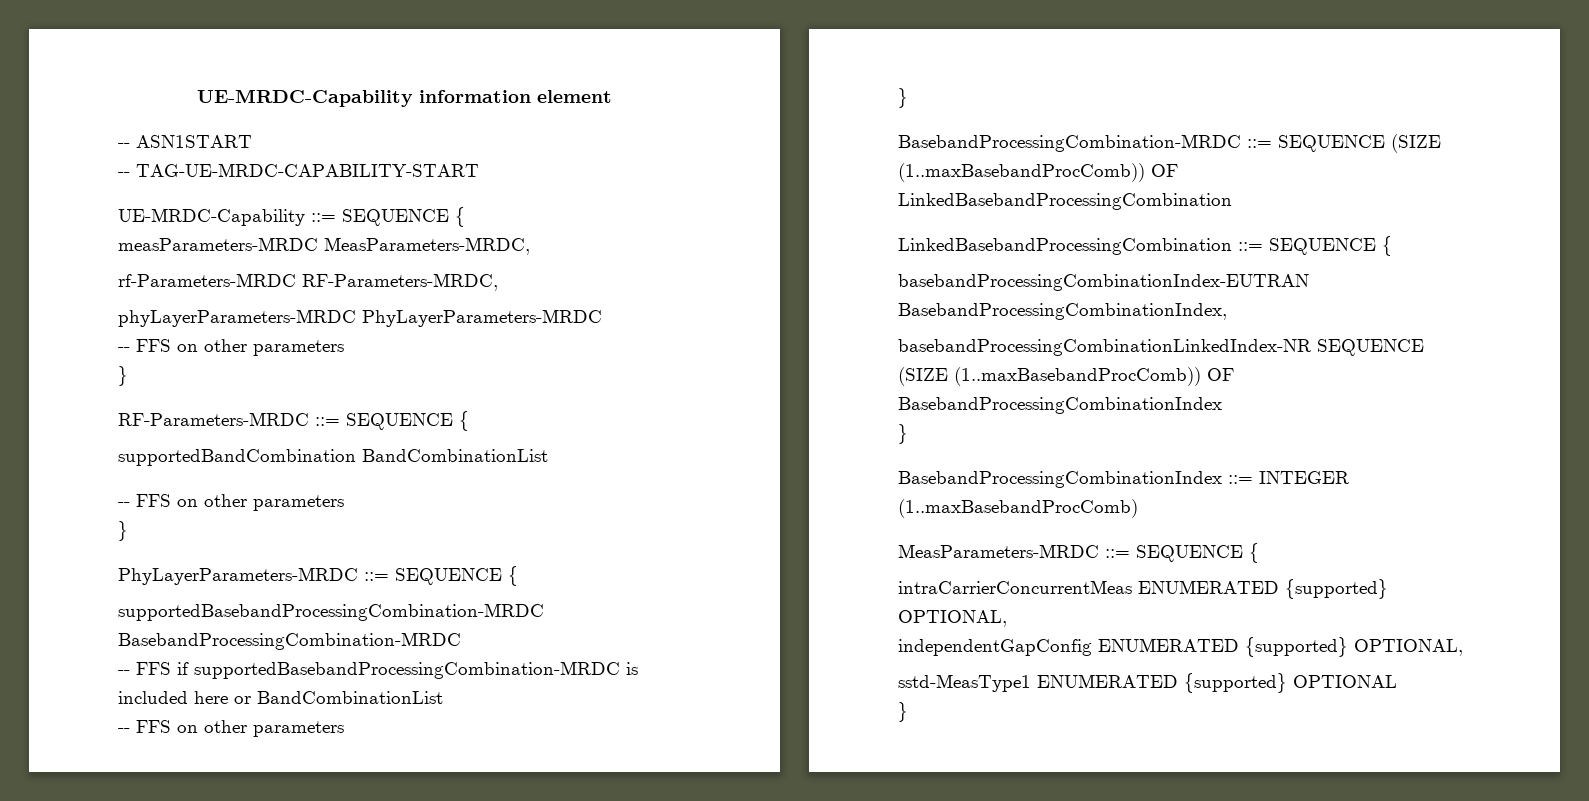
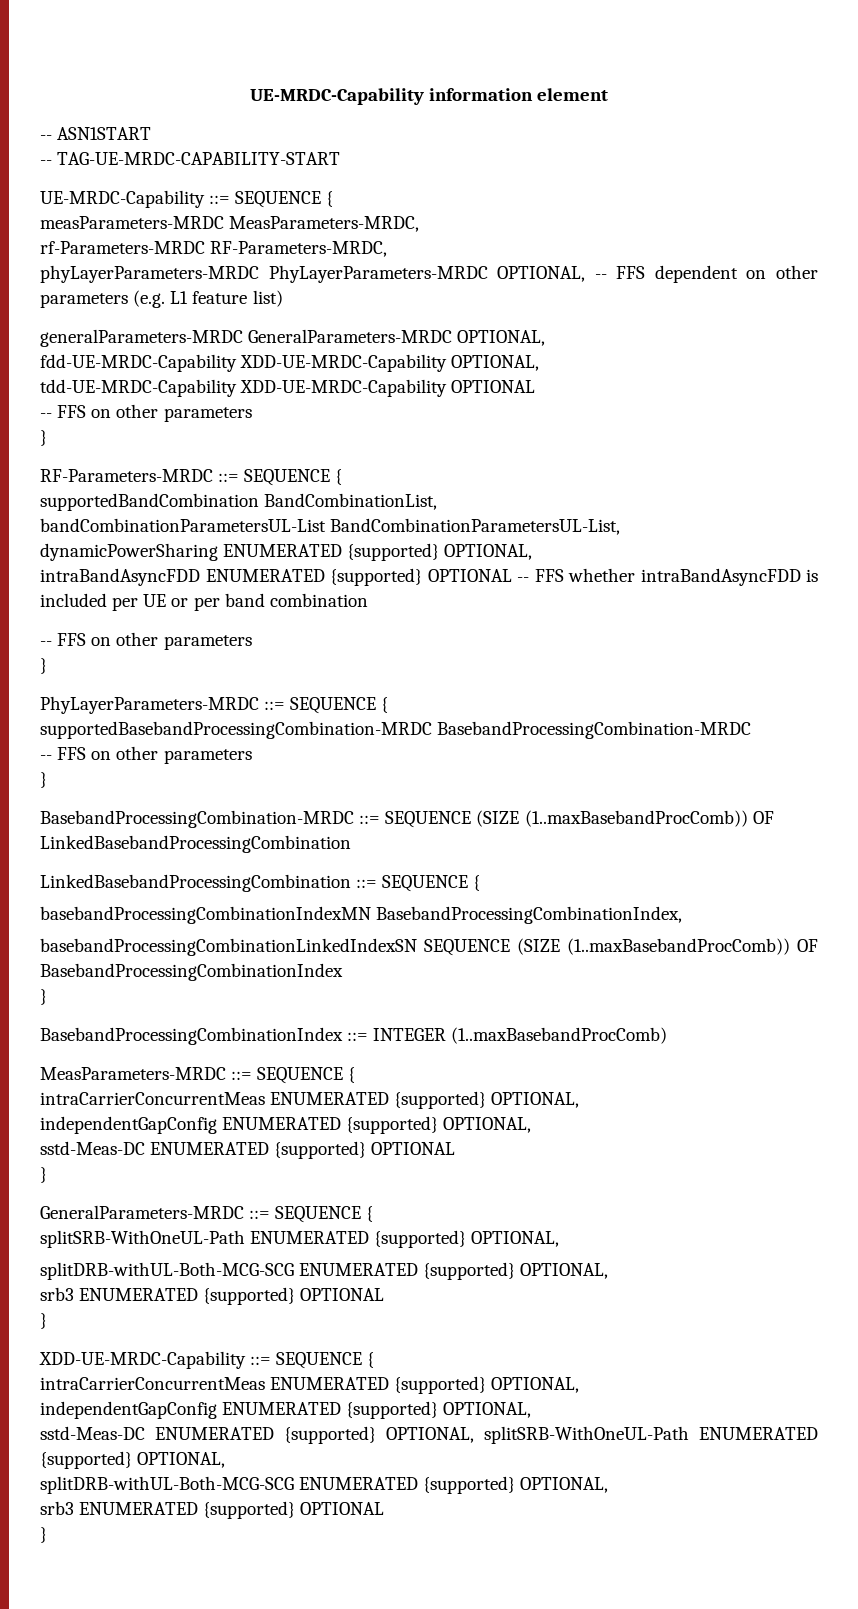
- phyLayerParameters-MRDC PhyLayerParameters-MRDC
+ phyLayerParameters-MRDC PhyLayerParameters-MRDC OPTIONAL, -- FFS dependent on other parameters (e.g. L1 feature list)
+ generalParameters-MRDC GeneralParameters-MRDC OPTIONAL,
+ fdd-UE-MRDC-Capability XDD-UE-MRDC-Capability OPTIONAL,
+ tdd-UE-MRDC-Capability XDD-UE-MRDC-Capability OPTIONAL
- supportedBandCombination BandCombinationList
+ supportedBandCombination BandCombinationList,
+ bandCombinationParametersUL-List BandCombinationParametersUL-List,
+ dynamicPowerSharing ENUMERATED {supported} OPTIONAL,
+ intraBandAsyncFDD ENUMERATED {supported} OPTIONAL -- FFS whether intraBandAsyncFDD is included per UE or per band combination
- -- FFS if supportedBasebandProcessingCombination-MRDC is included here or BandCombinationList
- basebandProcessingCombinationIndex-EUTRAN BasebandProcessingCombinationIndex,
+ basebandProcessingCombinationIndexMN BasebandProcessingCombinationIndex,
- basebandProcessingCombinationLinkedIndex-NR SEQUENCE (SIZE (1..maxBasebandProcComb)) OF BasebandProcessingCombinationIndex
+ basebandProcessingCombinationLinkedIndexSN SEQUENCE (SIZE (1..maxBasebandProcComb)) OF BasebandProcessingCombinationIndex
- sstd-MeasType1 ENUMERATED {supported} OPTIONAL
+ sstd-Meas-DC ENUMERATED {supported} OPTIONAL
+ }
+ GeneralParameters-MRDC ::= SEQUENCE {
+ splitSRB-WithOneUL-Path ENUMERATED {supported} OPTIONAL,
+ splitDRB-withUL-Both-MCG-SCG ENUMERATED {supported} OPTIONAL,
+ srb3 ENUMERATED {supported} OPTIONAL
+ }
+ XDD-UE-MRDC-Capability ::= SEQUENCE {
+ intraCarrierConcurrentMeas ENUMERATED {supported} OPTIONAL,
+ independentGapConfig ENUMERATED {supported} OPTIONAL,
+ sstd-Meas-DC ENUMERATED {supported} OPTIONAL, splitSRB-WithOneUL-Path ENUMERATED {supported} OPTIONAL,
+ splitDRB-withUL-Both-MCG-SCG ENUMERATED {supported} OPTIONAL,
+ srb3 ENUMERATED {supported} OPTIONAL

